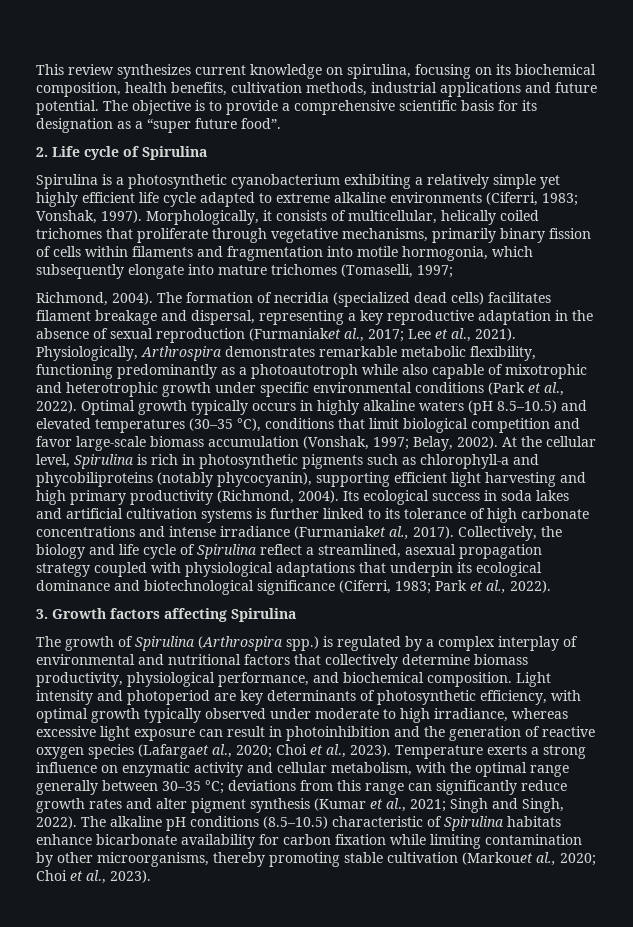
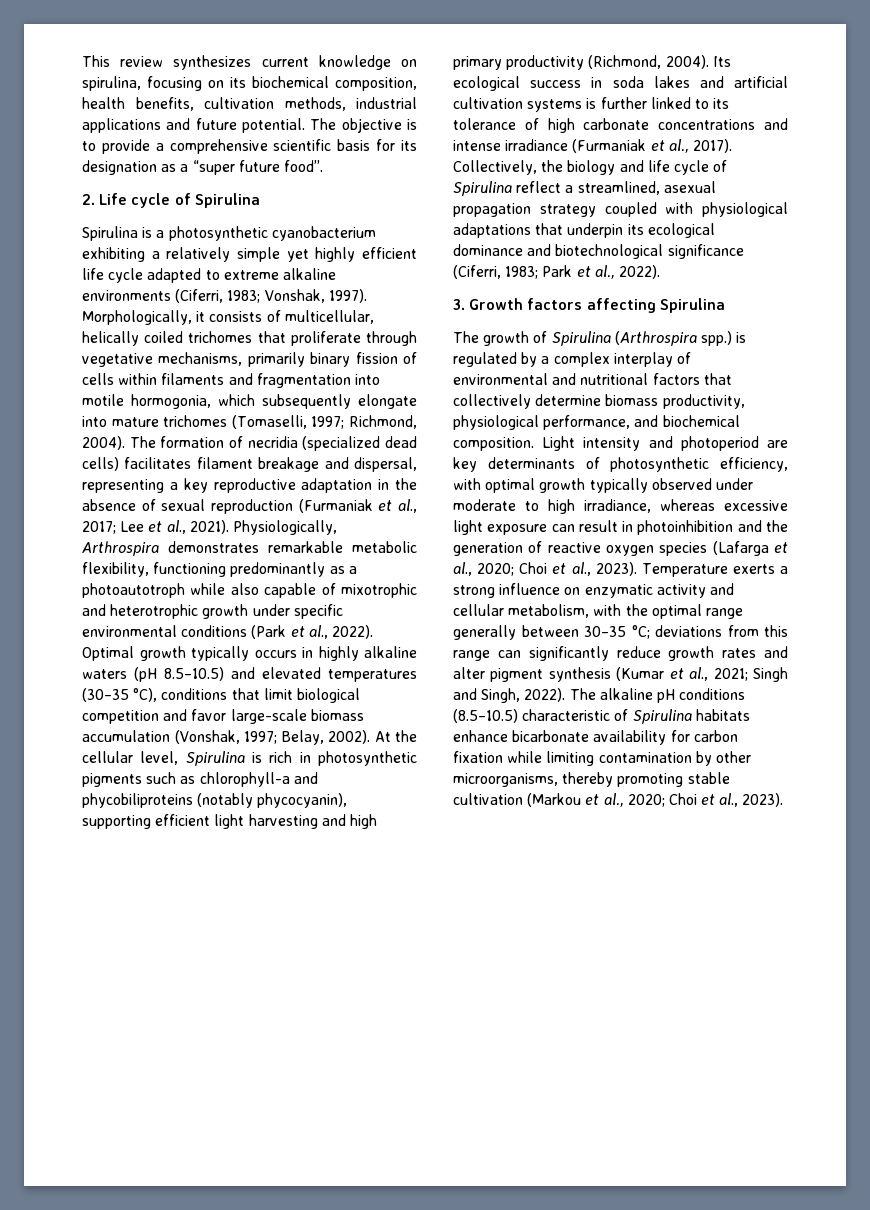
- Morphologically, it consists of multicellular, helically coiled trichomes that proliferate through vegetative mechanisms, primarily binary fission of cells within filaments and fragmentation into motile hormogonia, which subsequently elongate into mature trichomes (Tomaselli, 1997;
- Richmond, 2004).
+ Morphologically, it consists of multicellular, helically coiled trichomes that proliferate through vegetative mechanisms, primarily binary fission of cells within filaments and fragmentation into motile hormogonia, which subsequently elongate into mature trichomes (Tomaselli, 1997; Richmond, 2004).
- The formation of necridia (specialized dead cells) facilitates filament breakage and dispersal, representing a key reproductive adaptation in the absence of sexual reproduction (Furmaniaket al., 2017; Lee et al., 2021).
+ The formation of necridia (specialized dead cells) facilitates filament breakage and dispersal, representing a key reproductive adaptation in the absence of sexual reproduction (Furmaniak et al., 2017; Lee et al., 2021).
- Its ecological success in soda lakes and artificial cultivation systems is further linked to its tolerance of high carbonate concentrations and intense irradiance (Furmaniaket al., 2017).
+ Its ecological success in soda lakes and artificial cultivation systems is further linked to its tolerance of high carbonate concentrations and intense irradiance (Furmaniak et al., 2017).
- Light intensity and photoperiod are key determinants of photosynthetic efficiency, with optimal growth typically observed under moderate to high irradiance, whereas excessive light exposure can result in photoinhibition and the generation of reactive oxygen species (Lafargaet al., 2020; Choi et al., 2023).
+ Light intensity and photoperiod are key determinants of photosynthetic efficiency, with optimal growth typically observed under moderate to high irradiance, whereas excessive light exposure can result in photoinhibition and the generation of reactive oxygen species (Lafarga et al., 2020; Choi et al., 2023).
- The alkaline pH conditions (8.5–10.5) characteristic of Spirulina habitats enhance bicarbonate availability for carbon fixation while limiting contamination by other microorganisms, thereby promoting stable cultivation (Markouet al., 2020; Choi et al., 2023).
+ The alkaline pH conditions (8.5–10.5) characteristic of Spirulina habitats enhance bicarbonate availability for carbon fixation while limiting contamination by other microorganisms, thereby promoting stable cultivation (Markou et al., 2020; Choi et al., 2023).

